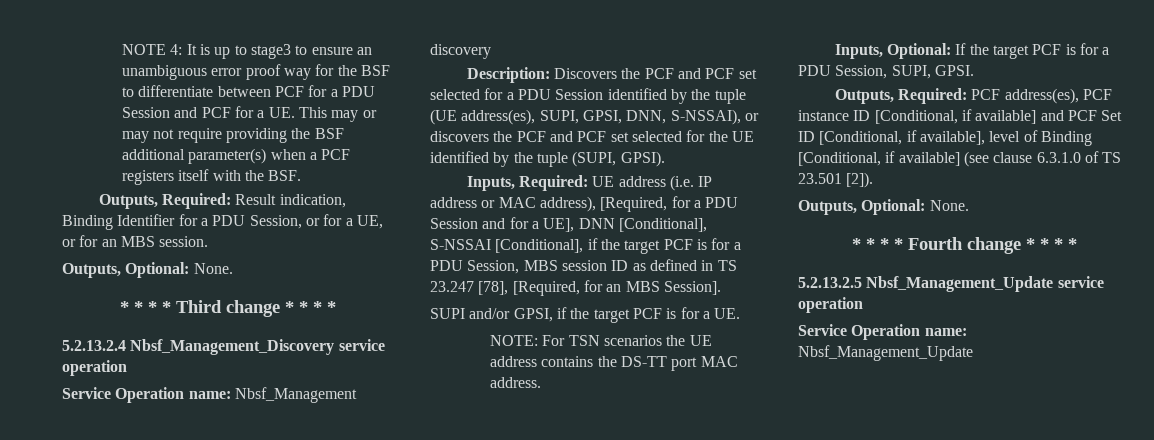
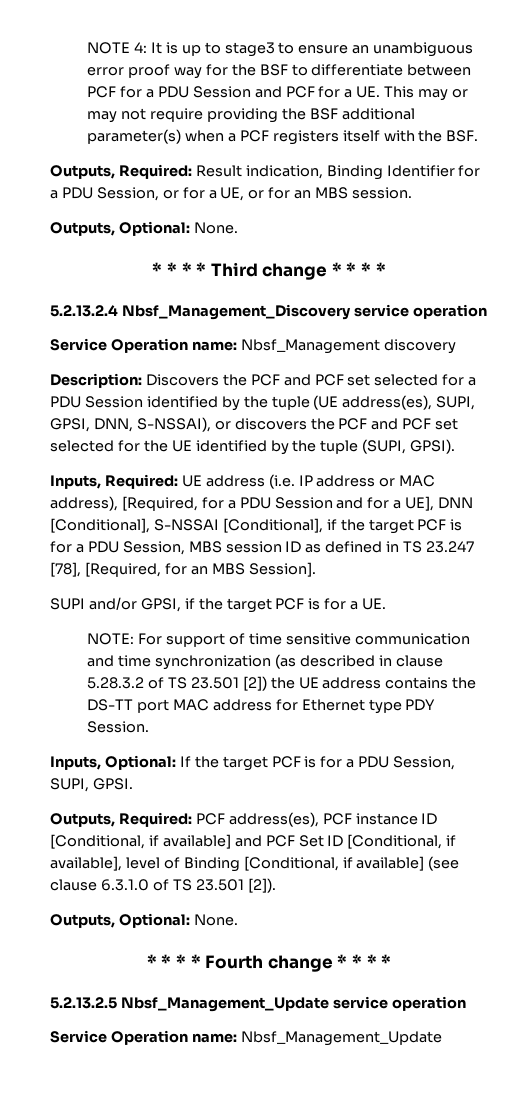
- NOTE: For TSN scenarios the UE address contains the DS-TT port MAC address.
+ NOTE: For support of time sensitive communication and time synchronization (as described in clause 5.28.3.2 of TS 23.501 [2]) the UE address contains the DS-TT port MAC address for Ethernet type PDY Session.

